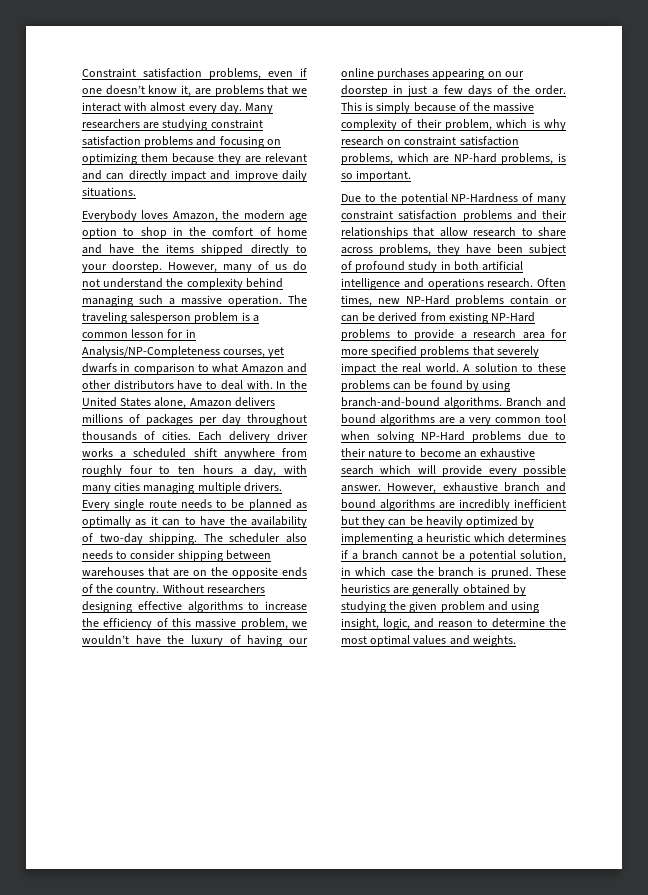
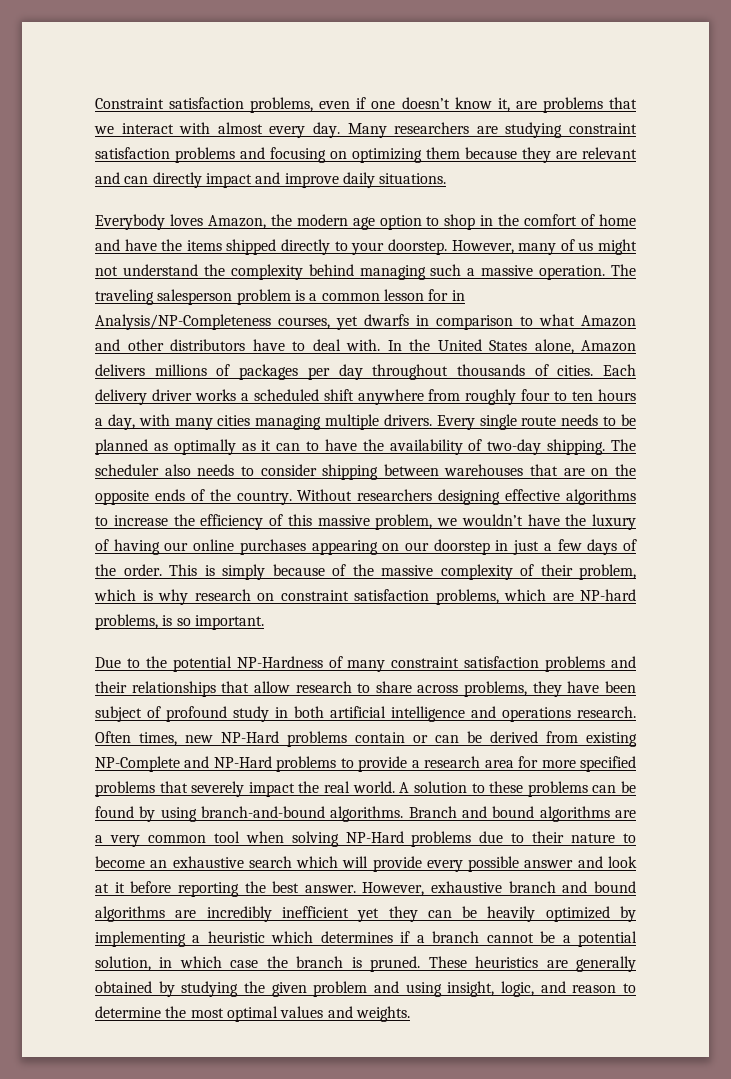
- However, many of us do not understand the complexity behind managing such a massive operation.
+ However, many of us might not understand the complexity behind managing such a massive operation.
- Often times, new NP-Hard problems contain or can be derived from existing NP-Hard problems to provide a research area for more specified problems that severely impact the real world.
+ Often times, new NP-Hard problems contain or can be derived from existing NP-Complete and NP-Hard problems to provide a research area for more specified problems that severely impact the real world.
- Branch and bound algorithms are a very common tool when solving NP-Hard problems due to their nature to become an exhaustive search which will provide every possible answer.
+ Branch and bound algorithms are a very common tool when solving NP-Hard problems due to their nature to become an exhaustive search which will provide every possible answer and look at it before reporting the best answer.
- However, exhaustive branch and bound algorithms are incredibly inefficient but they can be heavily optimized by implementing a heuristic which determines if a branch cannot be a potential solution, in which case the branch is pruned.
+ However, exhaustive branch and bound algorithms are incredibly inefficient yet they can be heavily optimized by implementing a heuristic which determines if a branch cannot be a potential solution, in which case the branch is pruned.

